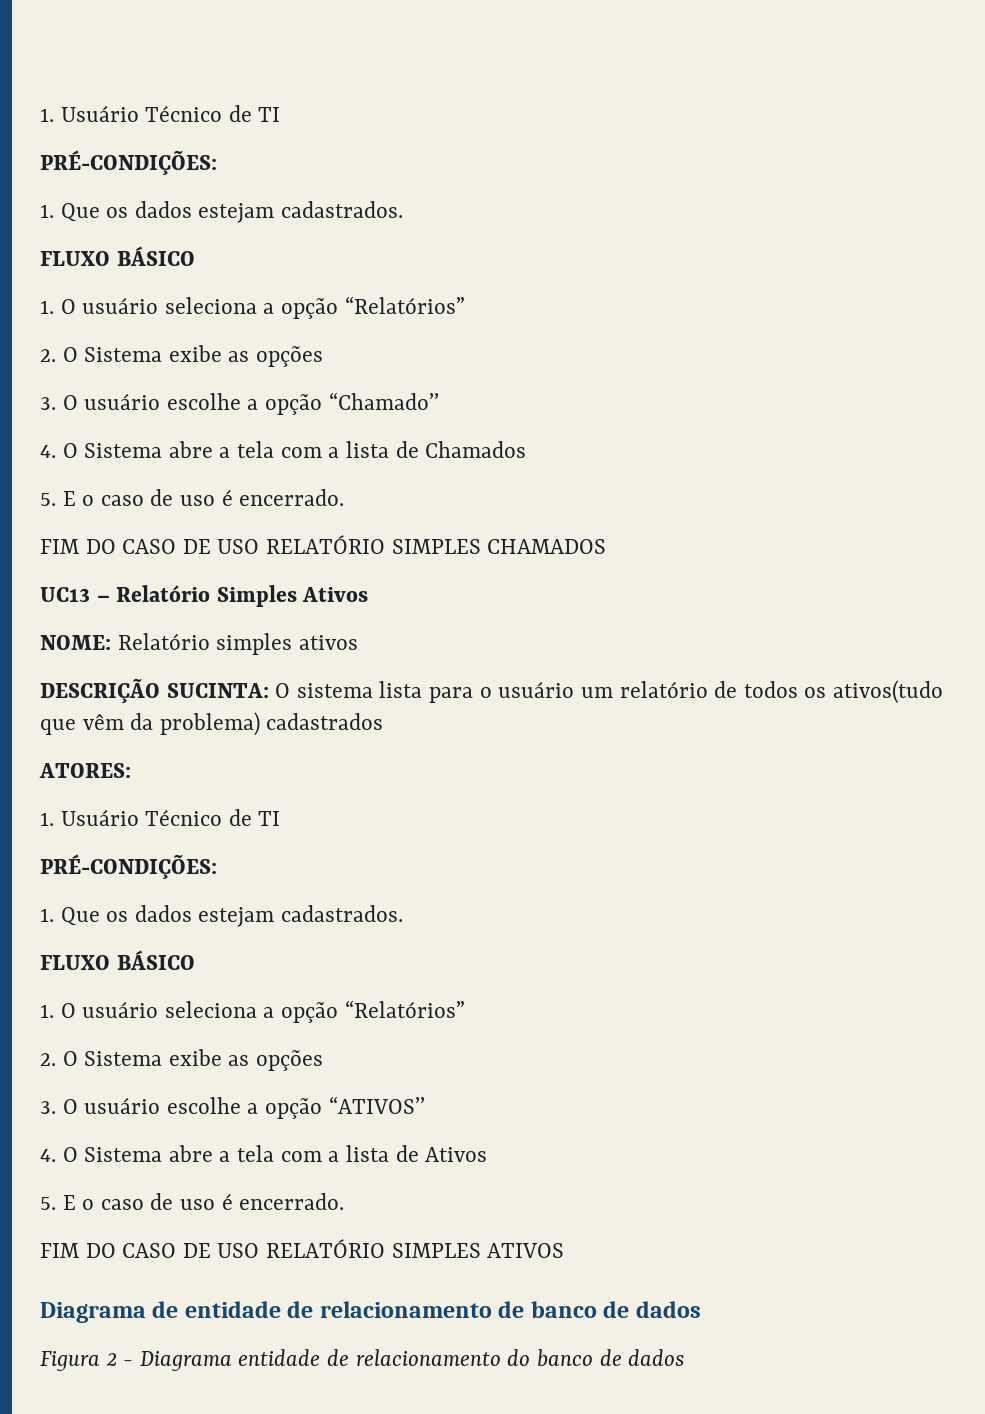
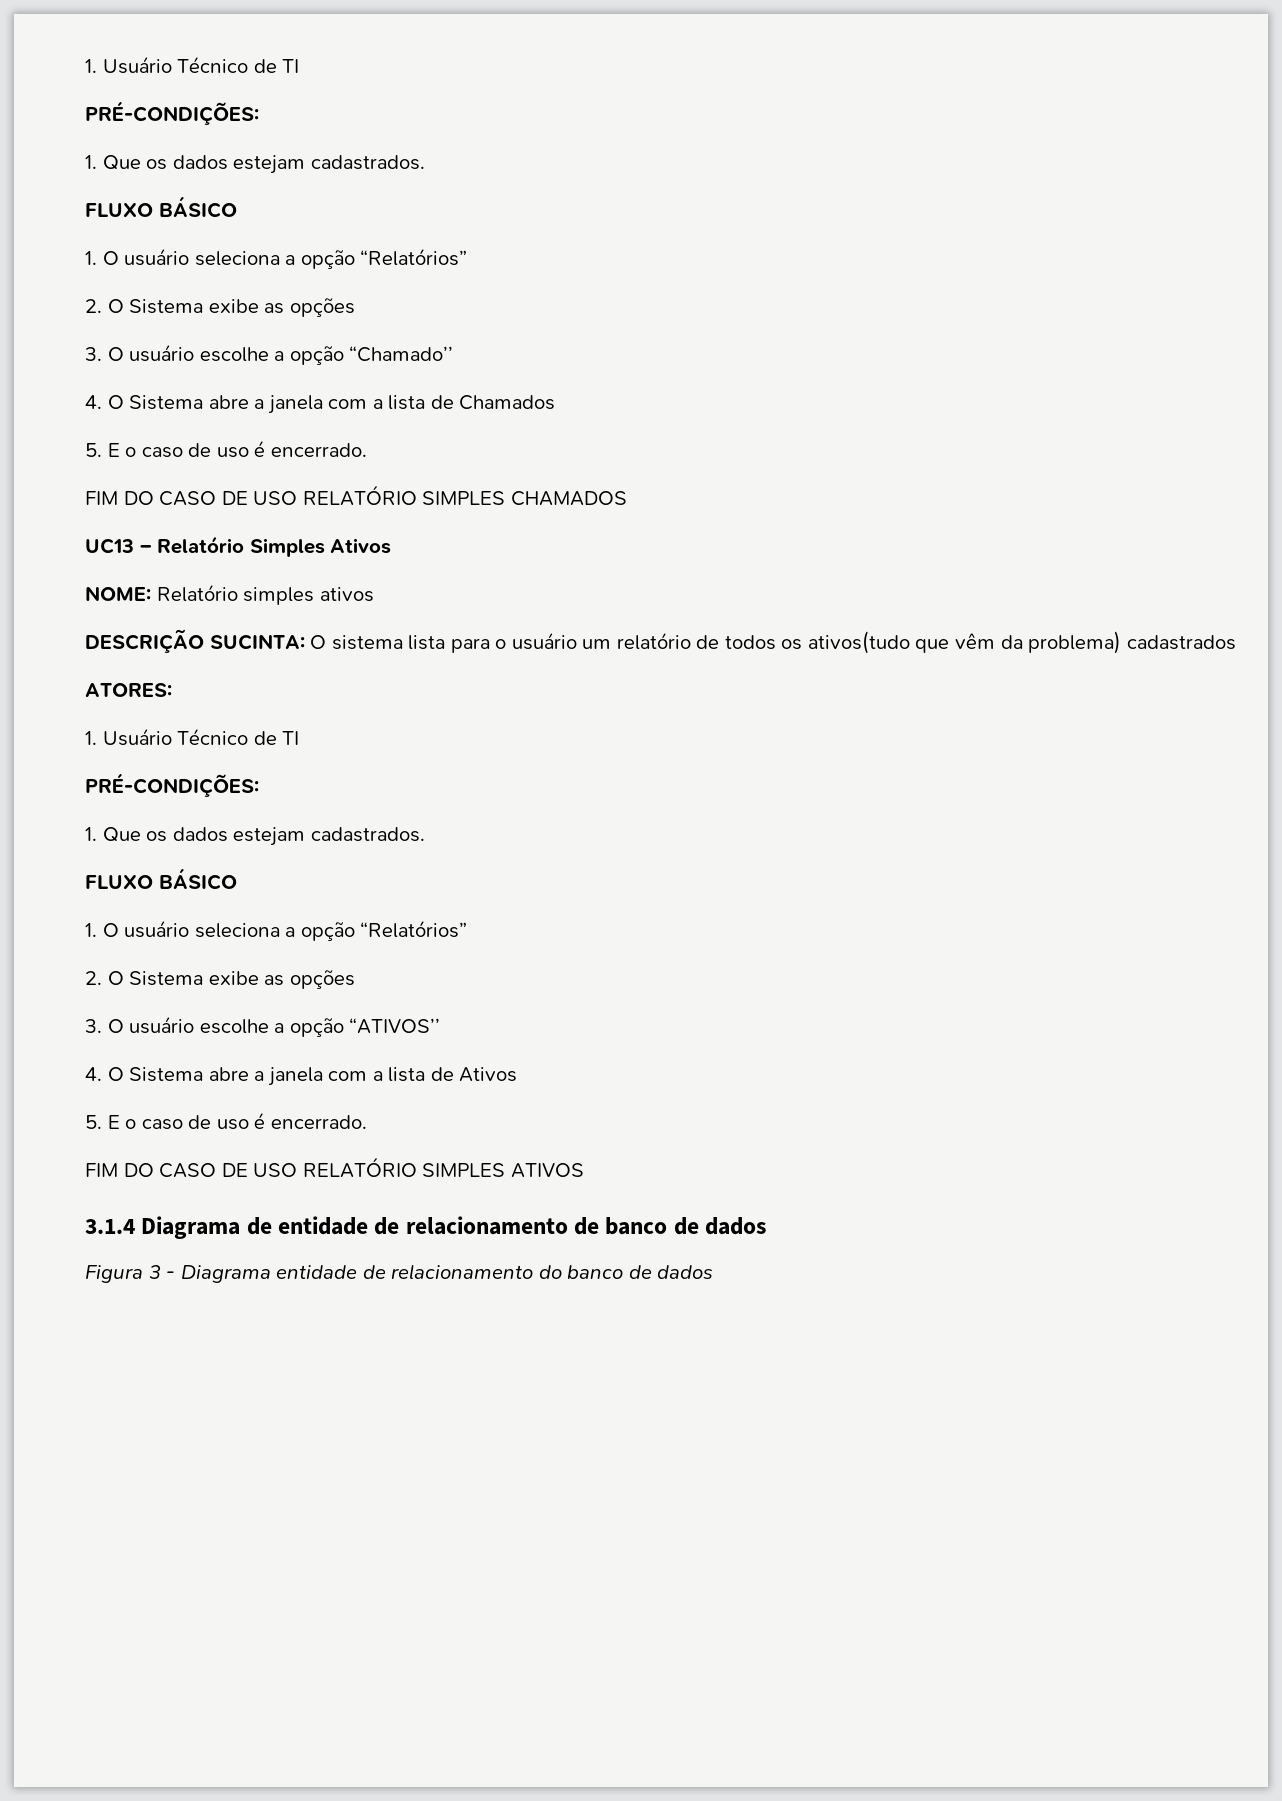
- 4. O Sistema abre a tela com a lista de Chamados
+ 4. O Sistema abre a janela com a lista de Chamados
- 4. O Sistema abre a tela com a lista de Ativos
+ 4. O Sistema abre a janela com a lista de Ativos
- Diagrama de entidade de relacionamento de banco de dados
+ 3.1.4 Diagrama de entidade de relacionamento de banco de dados
- Figura 2 - Diagrama entidade de relacionamento do banco de dados
+ Figura 3 - Diagrama entidade de relacionamento do banco de dados

